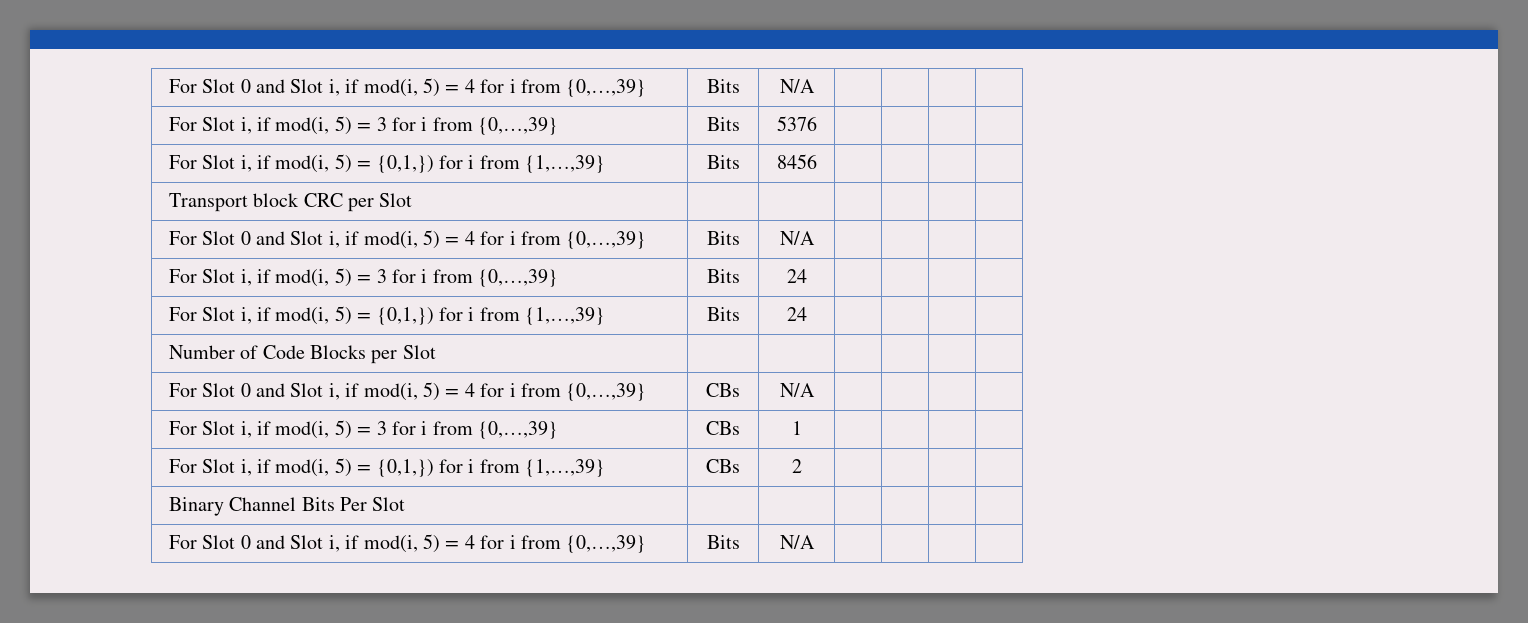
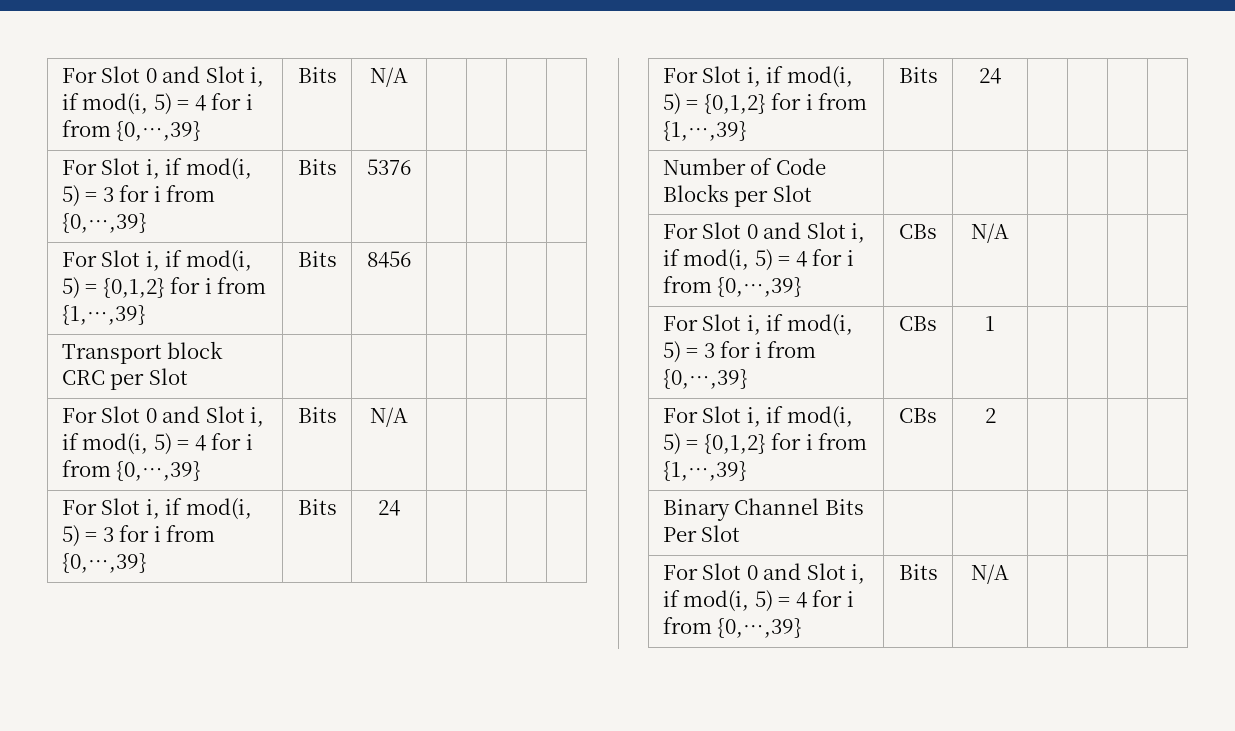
- For Slot i, if mod(i, 5) = {0,1,}) for i from {1,…,39} | Bits | 8456 | | | |
+ For Slot i, if mod(i, 5) = {0,1,2} for i from {1,…,39} | Bits | 8456 | | | |
- For Slot i, if mod(i, 5) = {0,1,}) for i from {1,…,39} | Bits | 24 | | | |
+ For Slot i, if mod(i, 5) = {0,1,2} for i from {1,…,39} | Bits | 24 | | | |
- For Slot i, if mod(i, 5) = {0,1,}) for i from {1,…,39} | CBs | 2 | | | |
+ For Slot i, if mod(i, 5) = {0,1,2} for i from {1,…,39} | CBs | 2 | | | |

